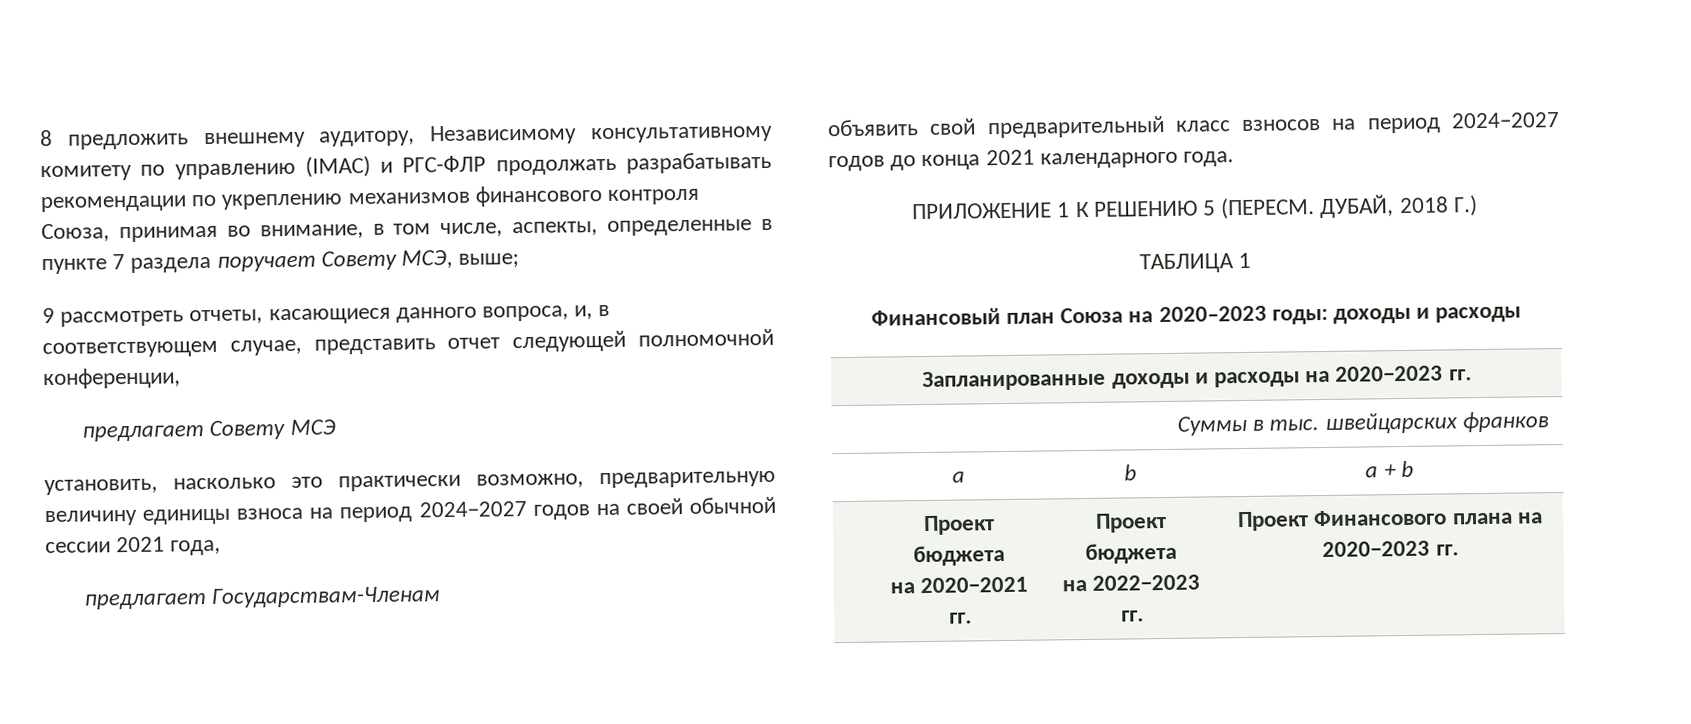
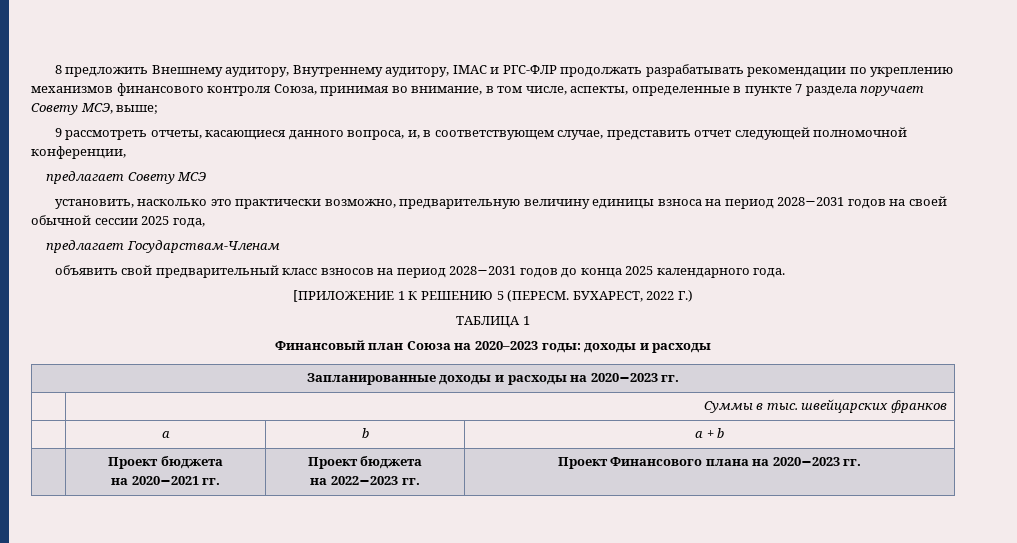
- 8 предложить внешнему аудитору, Независимому консультативному комитету по управлению (IMAC) и РГС-ФЛР продолжать разрабатывать рекомендации по укреплению механизмов финансового контроля Союза, принимая во внимание, в том числе, аспекты, определенные в пункте 7 раздела поручает Совету МСЭ, выше;
+ 8 предложить Внешнему аудитору, Внутреннему аудитору, IMAC и РГС-ФЛР продолжать разрабатывать рекомендации по укреплению механизмов финансового контроля Союза, принимая во внимание, в том числе, аспекты, определенные в пункте 7 раздела поручает Совету МСЭ, выше;
- установить, насколько это практически возможно, предварительную величину единицы взноса на период 2024−2027 годов на своей обычной сессии 2021 года,
+ установить, насколько это практически возможно, предварительную величину единицы взноса на период 2028−2031 годов на своей обычной сессии 2025 года,
- объявить свой предварительный класс взносов на период 2024−2027 годов до конца 2021 календарного года.
+ объявить свой предварительный класс взносов на период 2028−2031 годов до конца 2025 календарного года.
- ПРИЛОЖЕНИЕ 1 К РЕШЕНИЮ 5 (ПЕРЕСМ.
+ [ПРИЛОЖЕНИЕ 1 К РЕШЕНИЮ 5 (ПЕРЕСМ.
- ДУБАЙ, 2018 Г.)
+ БУХАРЕСТ, 2022 Г.)

